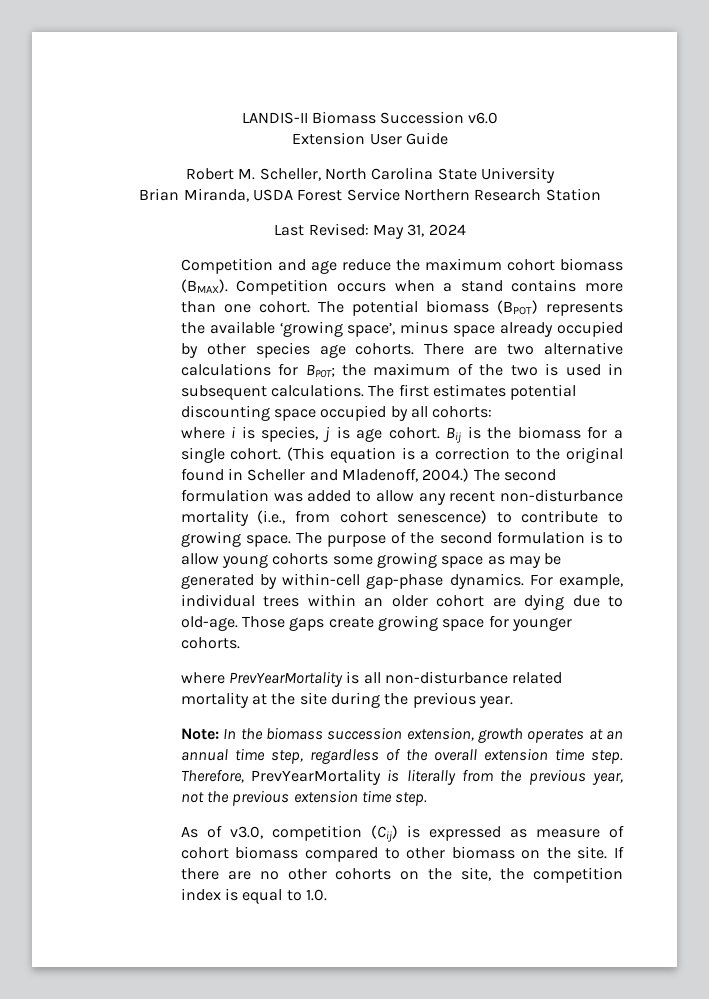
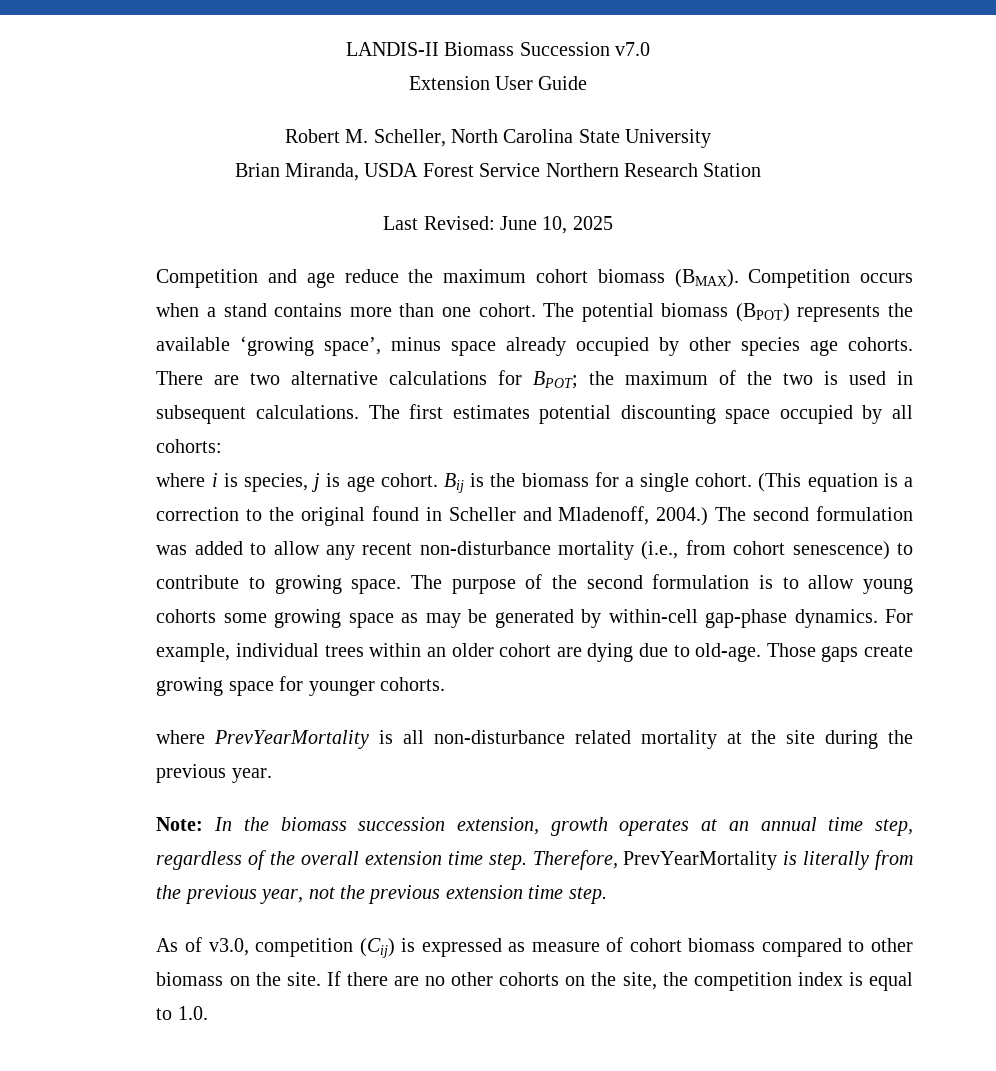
- LANDIS-II Biomass Succession v6.0
+ LANDIS-II Biomass Succession v7.0
- Last Revised: May 31, 2024
+ Last Revised: June 10, 2025

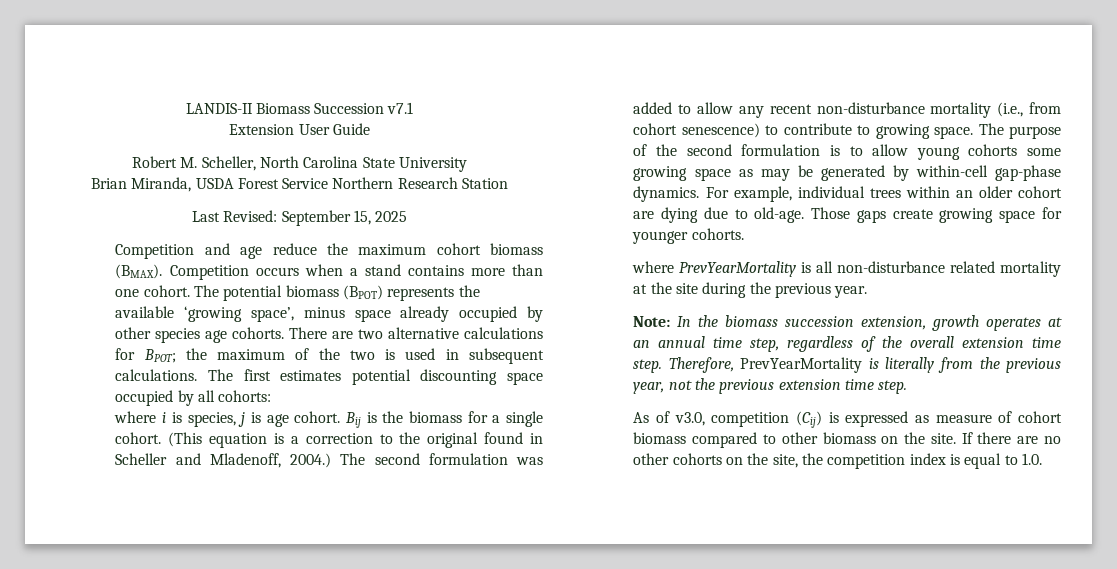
- LANDIS-II Biomass Succession v7.0
+ LANDIS-II Biomass Succession v7.1
- Last Revised: June 10, 2025
+ Last Revised: September 15, 2025

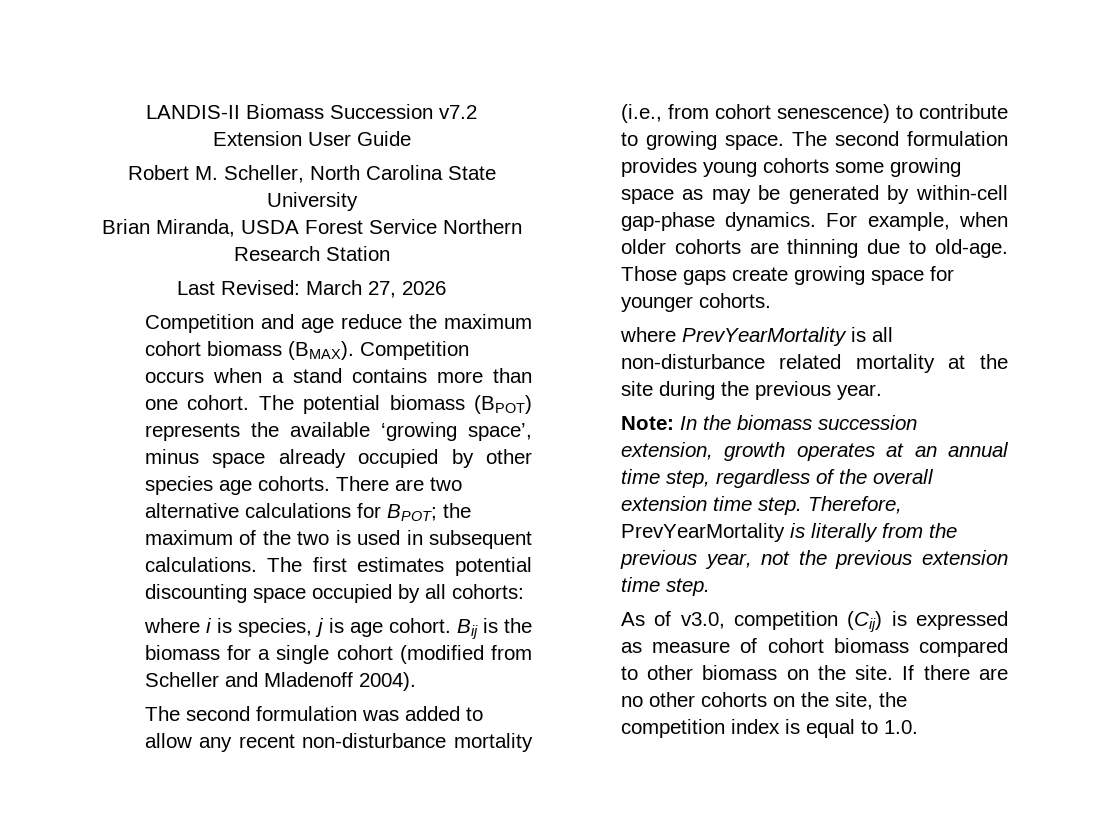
- LANDIS-II Biomass Succession v7.1
+ LANDIS-II Biomass Succession v7.2
- Last Revised: September 15, 2025
+ Last Revised: March 27, 2026
- Bij is the biomass for a single cohort. (This equation is a correction to the original found in Scheller and Mladenoff, 2004.) The second formulation was added to allow any recent non-disturbance mortality (i.e., from cohort senescence) to contribute to growing space.
+ Bij is the biomass for a single cohort (modified from Scheller and Mladenoff 2004).
+ The second formulation was added to allow any recent non-disturbance mortality (i.e., from cohort senescence) to contribute to growing space.
- The purpose of the second formulation is to allow young cohorts some growing space as may be generated by within-cell gap-phase dynamics.
+ The second formulation provides young cohorts some growing space as may be generated by within-cell gap-phase dynamics.
- For example, individual trees within an older cohort are dying due to old-age.
+ For example, when older cohorts are thinning due to old-age.

